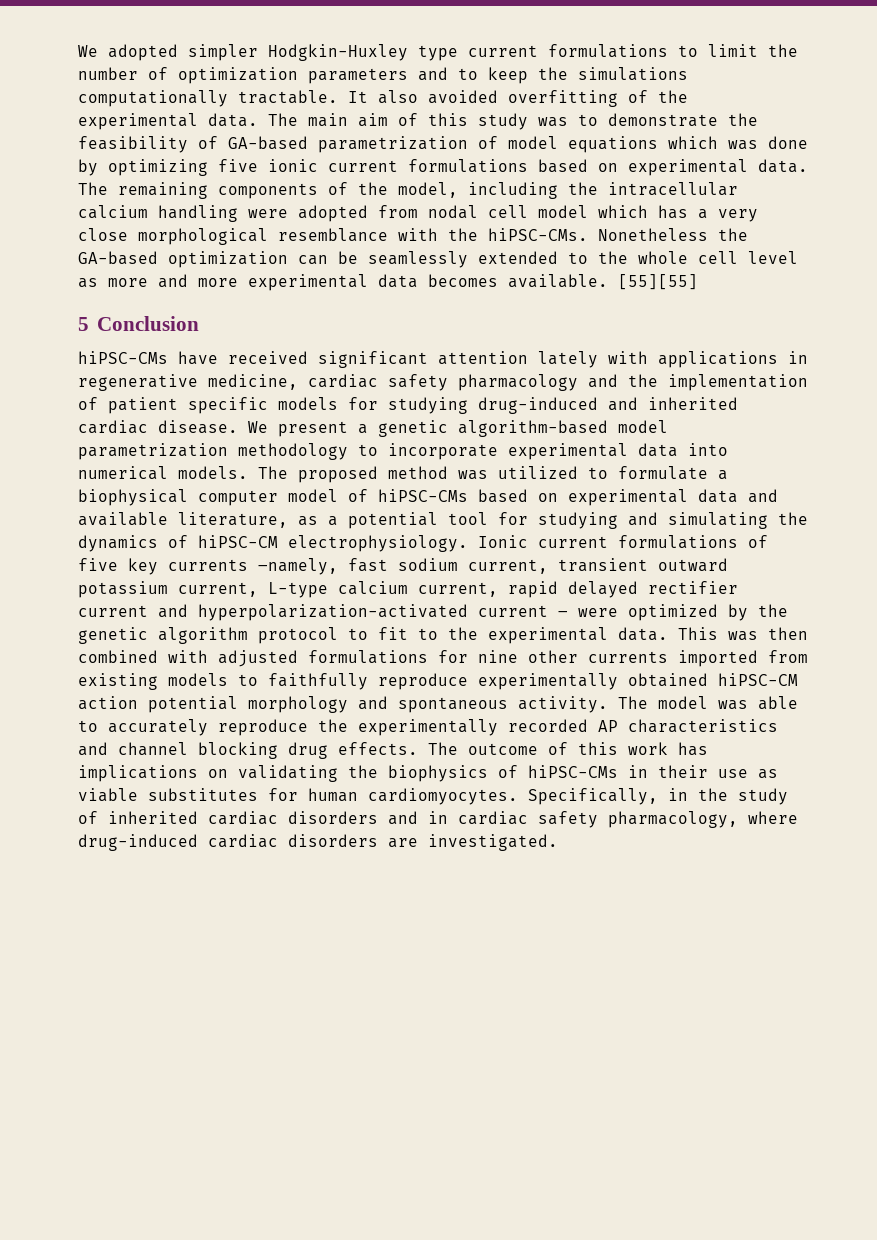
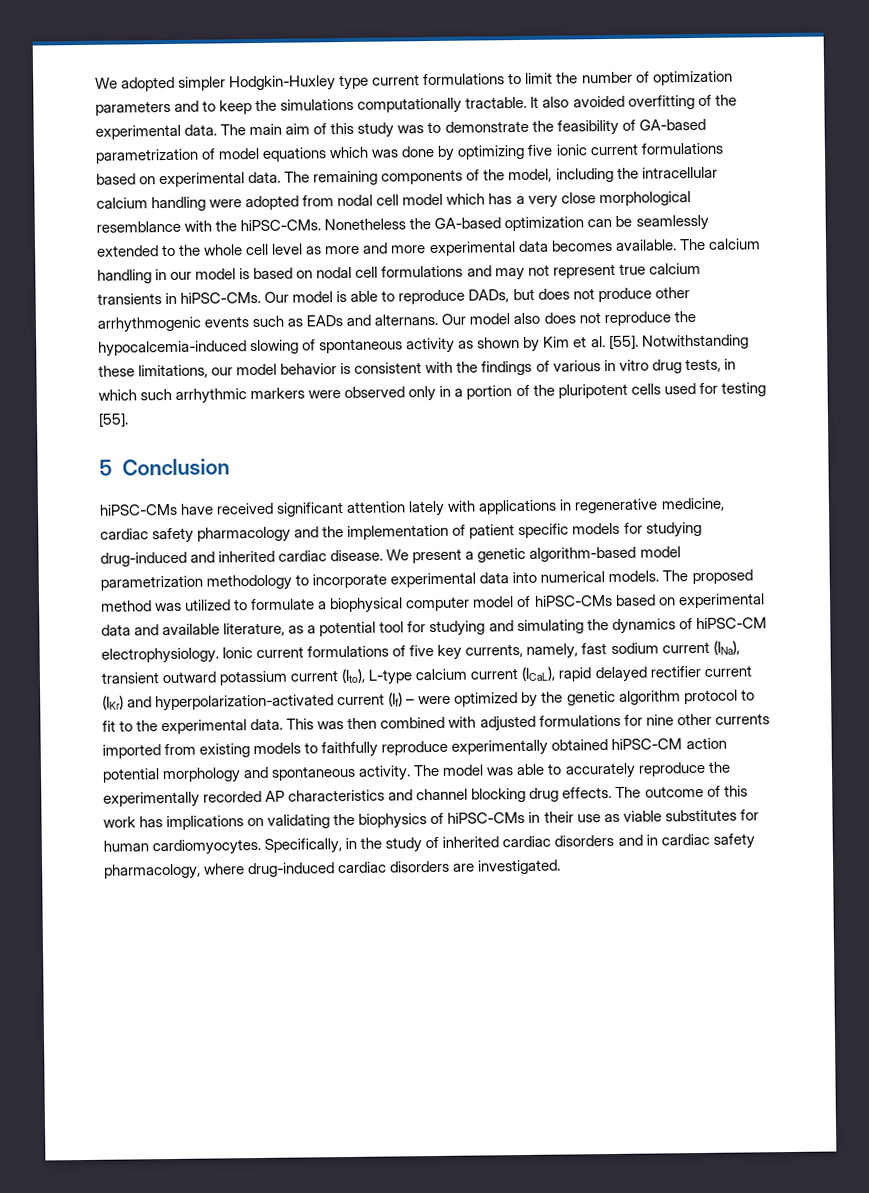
- [55][55]
+ The calcium handling in our model is based on nodal cell formulations and may not represent true calcium transients in hiPSC-CMs. Our model is able to reproduce DADs, but does not produce other arrhythmogenic events such as EADs and alternans. Our model also does not reproduce the hypocalcemia-induced slowing of spontaneous activity as shown by Kim et al. [55]. Notwithstanding these limitations, our model behavior is consistent with the findings of various in vitro drug tests, in which such arrhythmic markers were observed only in a portion of the pluripotent cells used for testing [55].
- Ionic current formulations of five key currents –namely, fast sodium current, transient outward potassium current, L-type calcium current, rapid delayed rectifier current and hyperpolarization-activated current – were optimized by the genetic algorithm protocol to fit to the experimental data.
+ Ionic current formulations of five key currents, namely, fast sodium current (INa), transient outward potassium current (Ito), L-type calcium current (ICaL), rapid delayed rectifier current (IKr) and hyperpolarization-activated current (If) – were optimized by the genetic algorithm protocol to fit to the experimental data.

